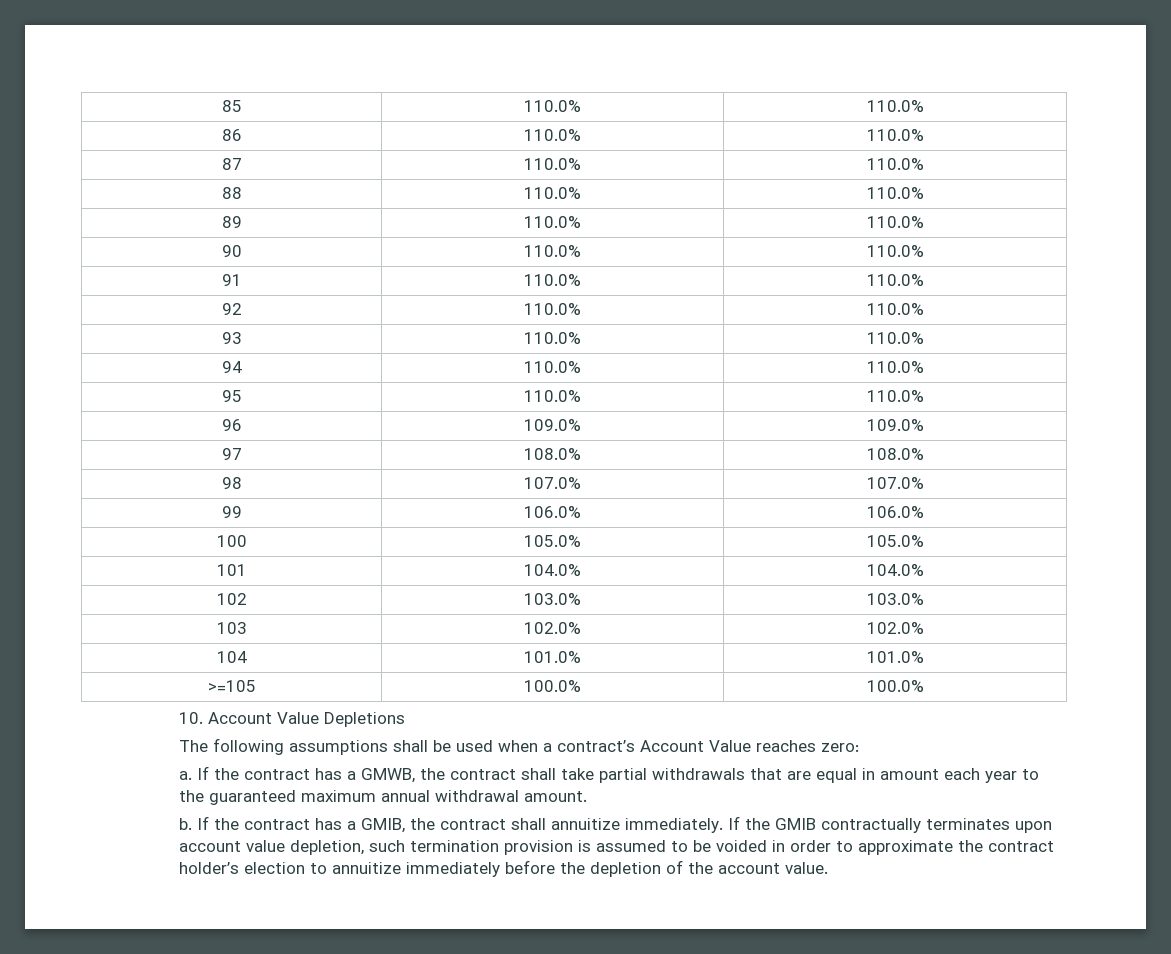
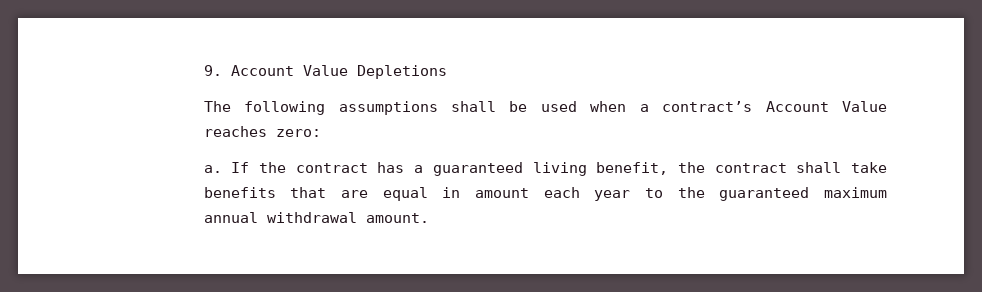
- 85 | 110.0% | 110.0%
- 86 | 110.0% | 110.0%
- 87 | 110.0% | 110.0%
- 88 | 110.0% | 110.0%
- 89 | 110.0% | 110.0%
- 90 | 110.0% | 110.0%
- 91 | 110.0% | 110.0%
- 92 | 110.0% | 110.0%
- 93 | 110.0% | 110.0%
- 94 | 110.0% | 110.0%
- 95 | 110.0% | 110.0%
- 96 | 109.0% | 109.0%
- 97 | 108.0% | 108.0%
- 98 | 107.0% | 107.0%
- 99 | 106.0% | 106.0%
- 100 | 105.0% | 105.0%
- 101 | 104.0% | 104.0%
- 102 | 103.0% | 103.0%
- 103 | 102.0% | 102.0%
- 104 | 101.0% | 101.0%
- >=105 | 100.0% | 100.0%
- 10. Account Value Depletions
+ 9. Account Value Depletions
- If the contract has a GMWB, the contract shall take partial withdrawals that are equal in amount each year to the guaranteed maximum annual withdrawal amount.
+ If the contract has a guaranteed living benefit, the contract shall take benefits that are equal in amount each year to the guaranteed maximum annual withdrawal amount.
- b. If the contract has a GMIB, the contract shall annuitize immediately. If the GMIB contractually terminates upon account value depletion, such termination provision is assumed to be voided in order to approximate the contract holder’s election to annuitize immediately before the depletion of the account value.

